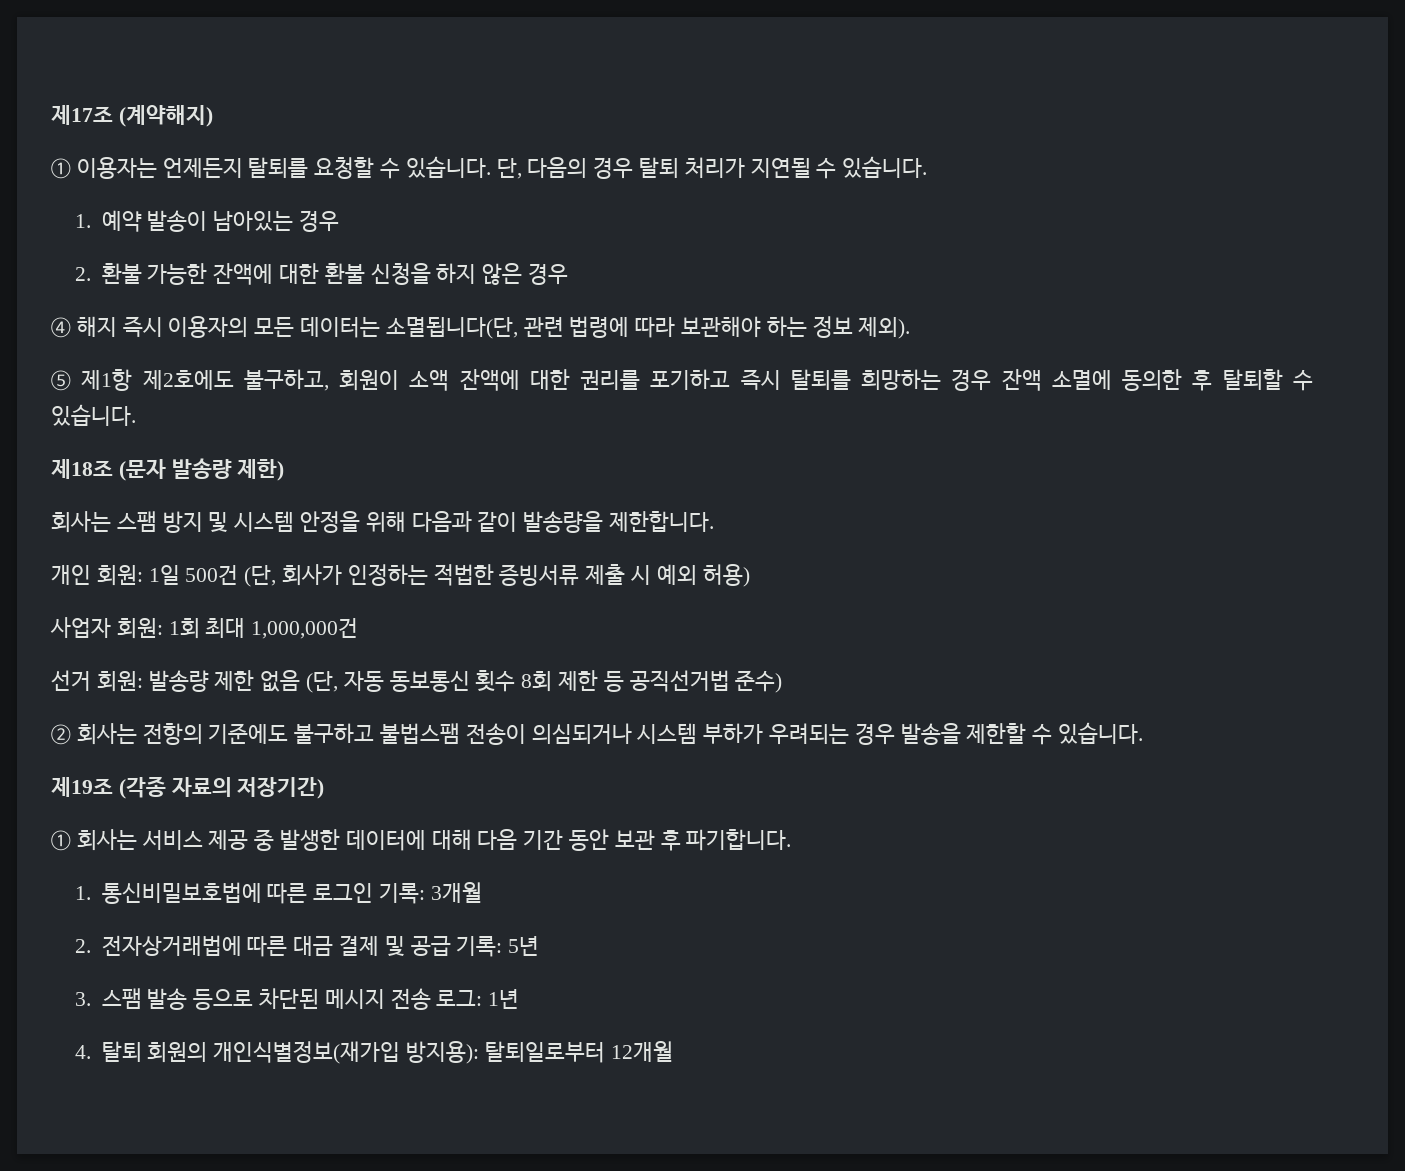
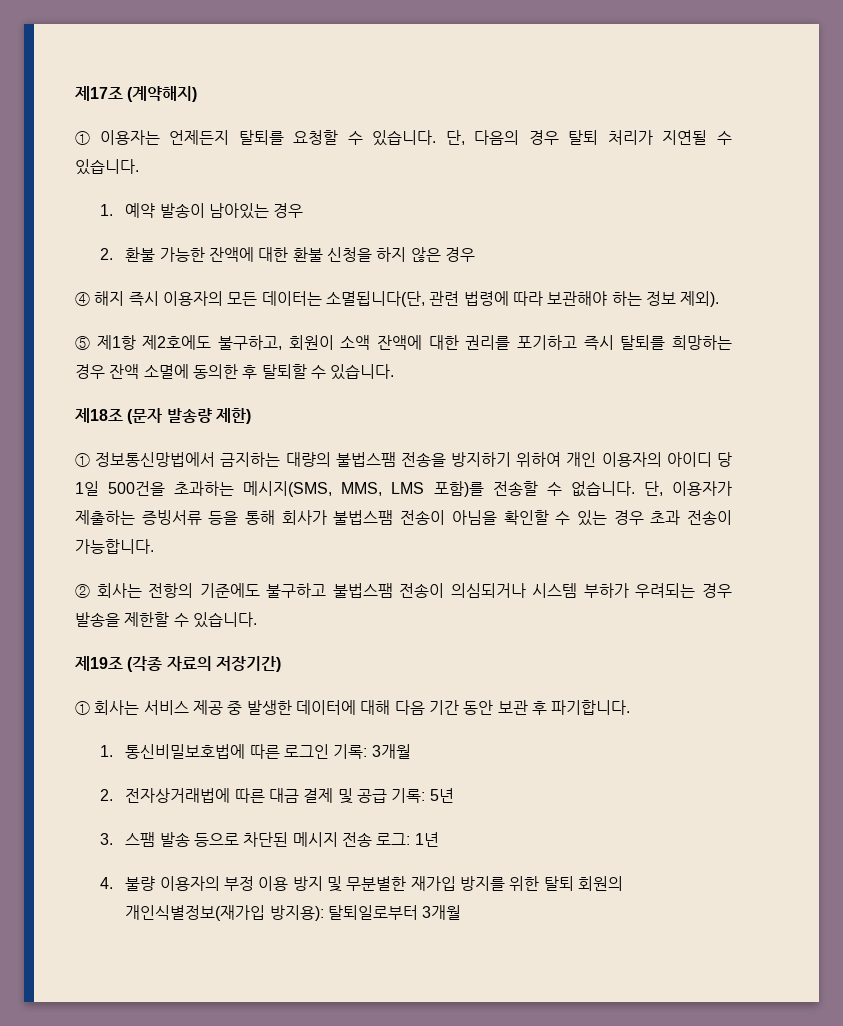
- 회사는 스팸 방지 및 시스템 안정을 위해 다음과 같이 발송량을 제한합니다.
- 개인 회원: 1일 500건 (단, 회사가 인정하는 적법한 증빙서류 제출 시 예외 허용)
- 사업자 회원: 1회 최대 1,000,000건
- 선거 회원: 발송량 제한 없음 (단, 자동 동보통신 횟수 8회 제한 등 공직선거법 준수)
+ ① 정보통신망법에서 금지하는 대량의 불법스팸 전송을 방지하기 위하여 개인 이용자의 아이디 당 1일 500건을 초과하는 메시지(SMS, MMS, LMS 포함)를 전송할 수 없습니다. 단, 이용자가 제출하는 증빙서류 등을 통해 회사가 불법스팸 전송이 아님을 확인할 수 있는 경우 초과 전송이 가능합니다.
- 4. 탈퇴 회원의 개인식별정보(재가입 방지용): 탈퇴일로부터 12개월
+ 4. 불량 이용자의 부정 이용 방지 및 무분별한 재가입 방지를 위한 탈퇴 회원의 개인식별정보(재가입 방지용): 탈퇴일로부터 3개월

